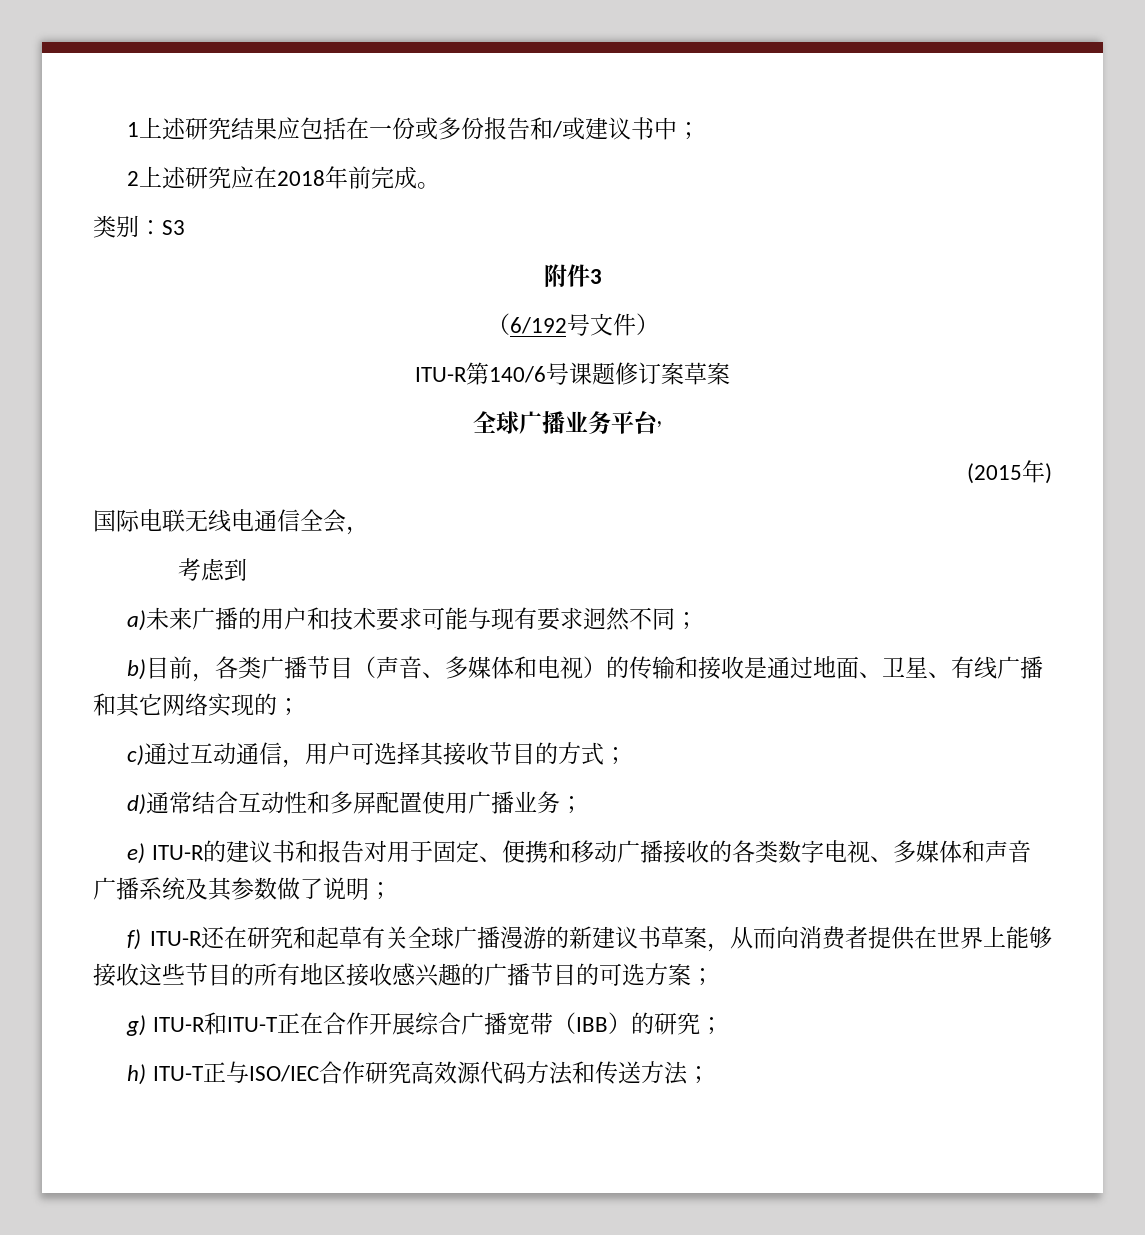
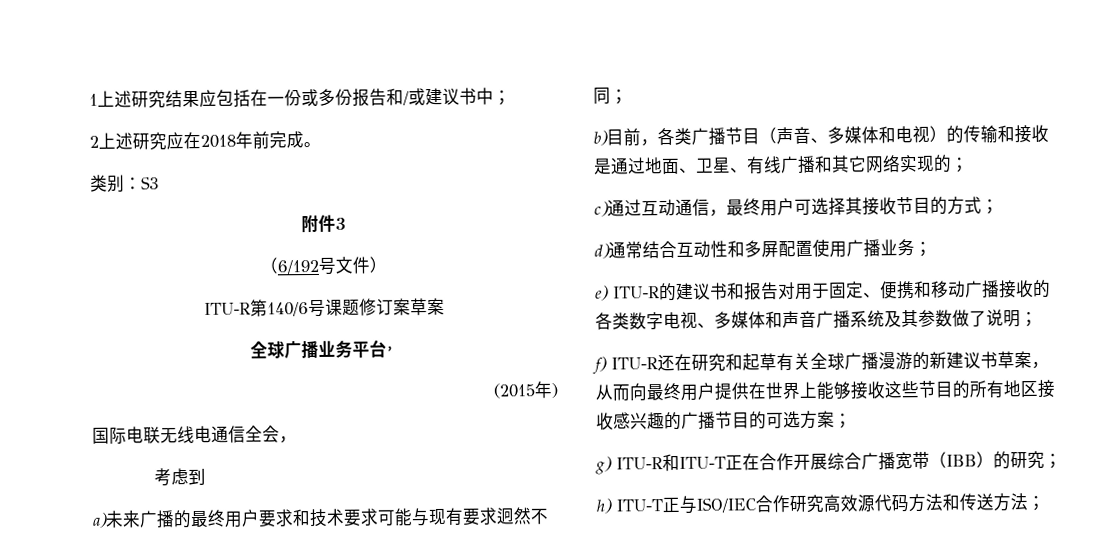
- a)未来广播的用户和技术要求可能与现有要求迥然不同；
+ a)未来广播的最终用户要求和技术要求可能与现有要求迥然不同；
- c)通过互动通信，用户可选择其接收节目的方式；
+ c)通过互动通信，最终用户可选择其接收节目的方式；
- f) ITU-R还在研究和起草有关全球广播漫游的新建议书草案，从而向消费者提供在世界上能够接收这些节目的所有地区接收感兴趣的广播节目的可选方案；
+ f) ITU-R还在研究和起草有关全球广播漫游的新建议书草案，从而向最终用户提供在世界上能够接收这些节目的所有地区接收感兴趣的广播节目的可选方案；

